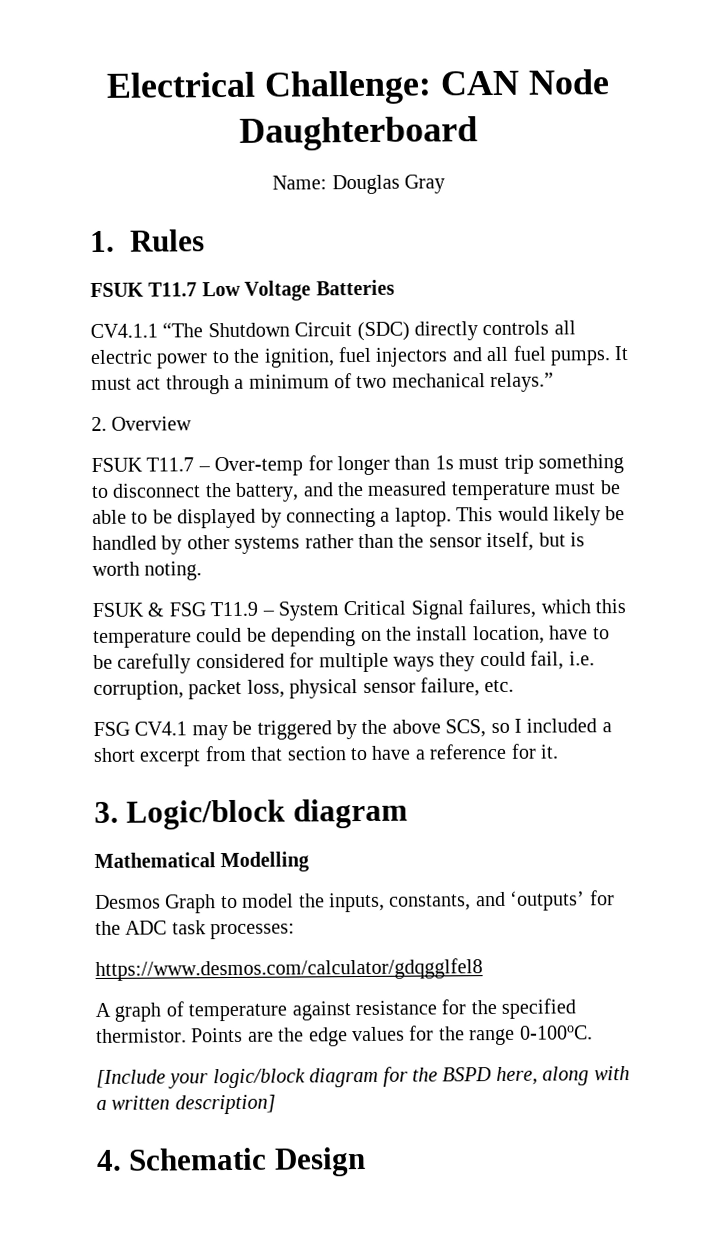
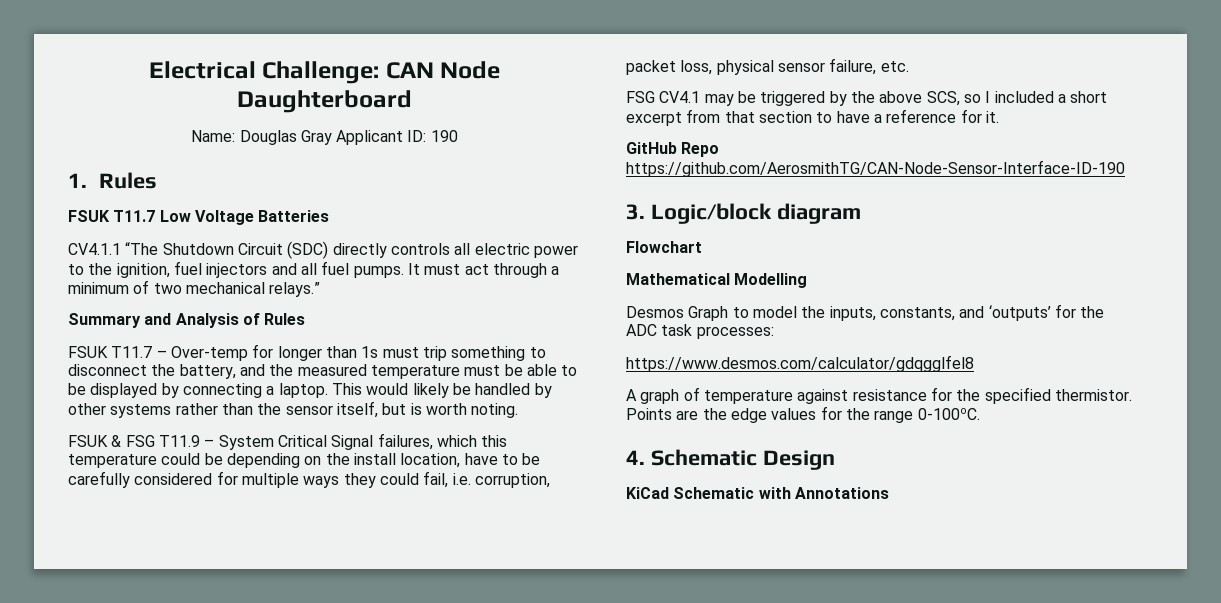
- Name: Douglas Gray
+ Name: Douglas Gray Applicant ID: 190
- 2. Overview
+ Summary and Analysis of Rules
+ GitHub Repo https://github.com/AerosmithTG/CAN-Node-Sensor-Interface-ID-190
+ Flowchart
- [Include your logic/block diagram for the BSPD here, along with a written description]
+ KiCad Schematic with Annotations

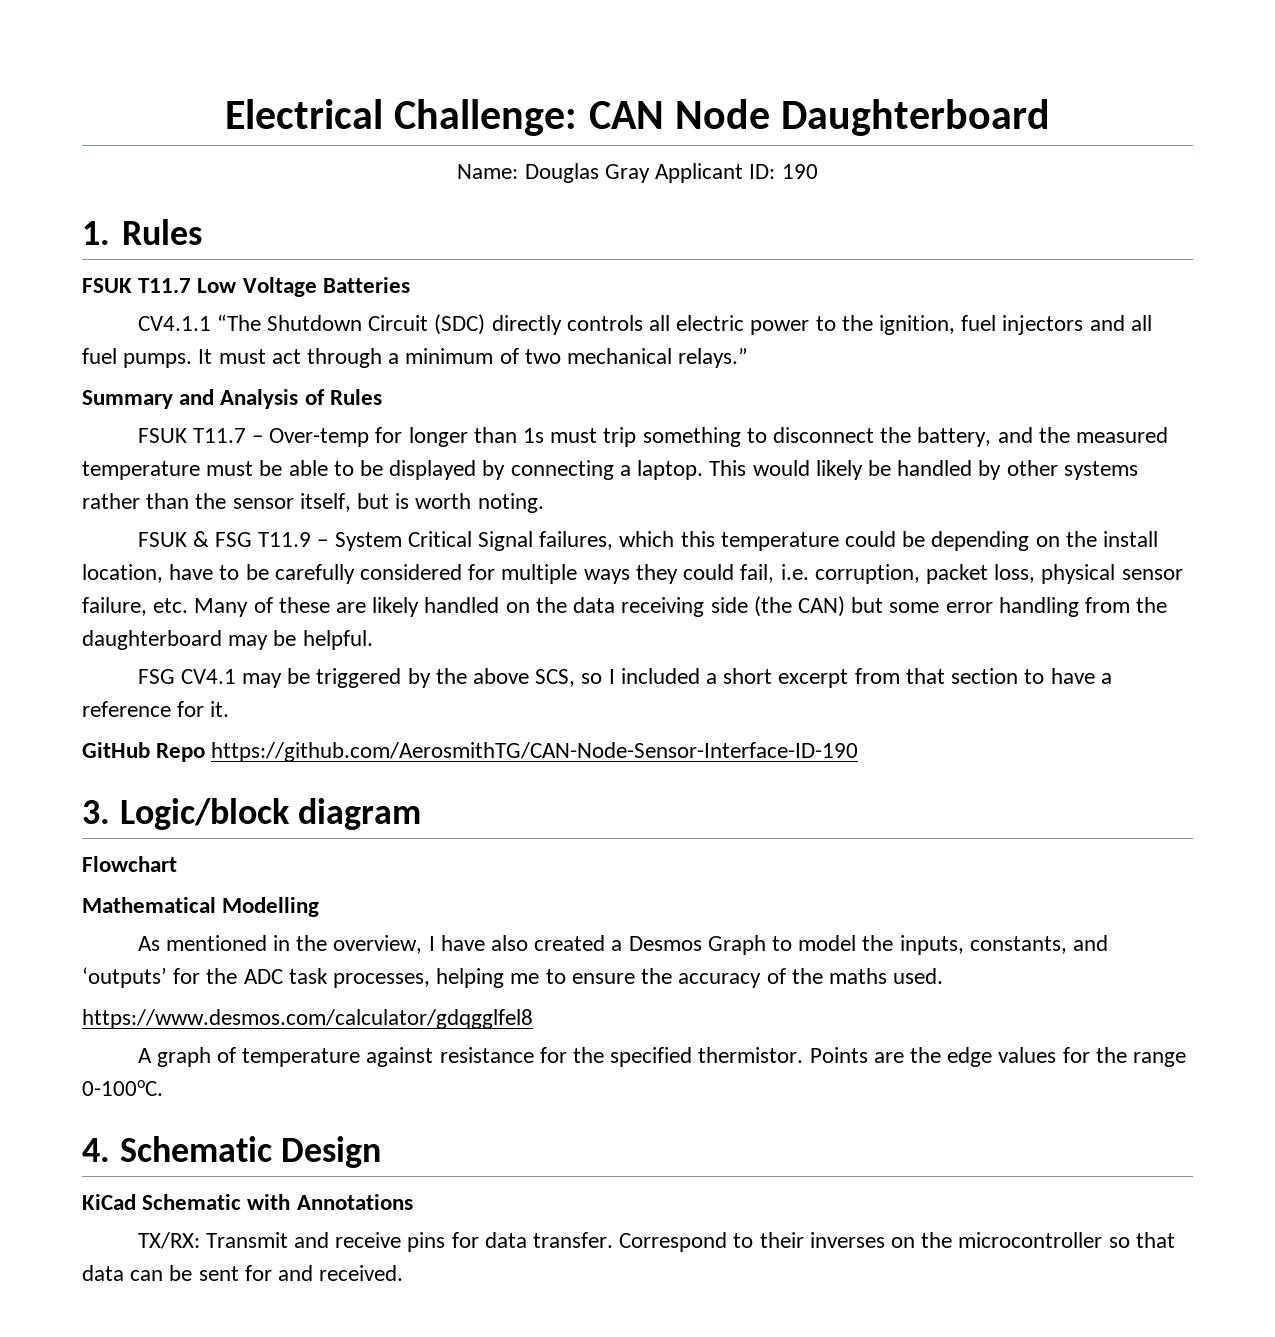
- FSUK & FSG T11.9 – System Critical Signal failures, which this temperature could be depending on the install location, have to be carefully considered for multiple ways they could fail, i.e. corruption, packet loss, physical sensor failure, etc.
+ FSUK & FSG T11.9 – System Critical Signal failures, which this temperature could be depending on the install location, have to be carefully considered for multiple ways they could fail, i.e. corruption, packet loss, physical sensor failure, etc. Many of these are likely handled on the data receiving side (the CAN) but some error handling from the daughterboard may be helpful.
- Desmos Graph to model the inputs, constants, and ‘outputs’ for the ADC task processes:
+ As mentioned in the overview, I have also created a Desmos Graph to model the inputs, constants, and ‘outputs’ for the ADC task processes, helping me to ensure the accuracy of the maths used.
+ TX/RX: Transmit and receive pins for data transfer. Correspond to their inverses on the microcontroller so that data can be sent for and received.

